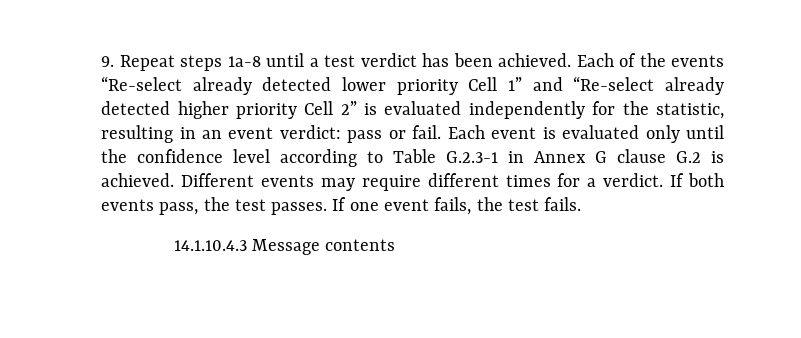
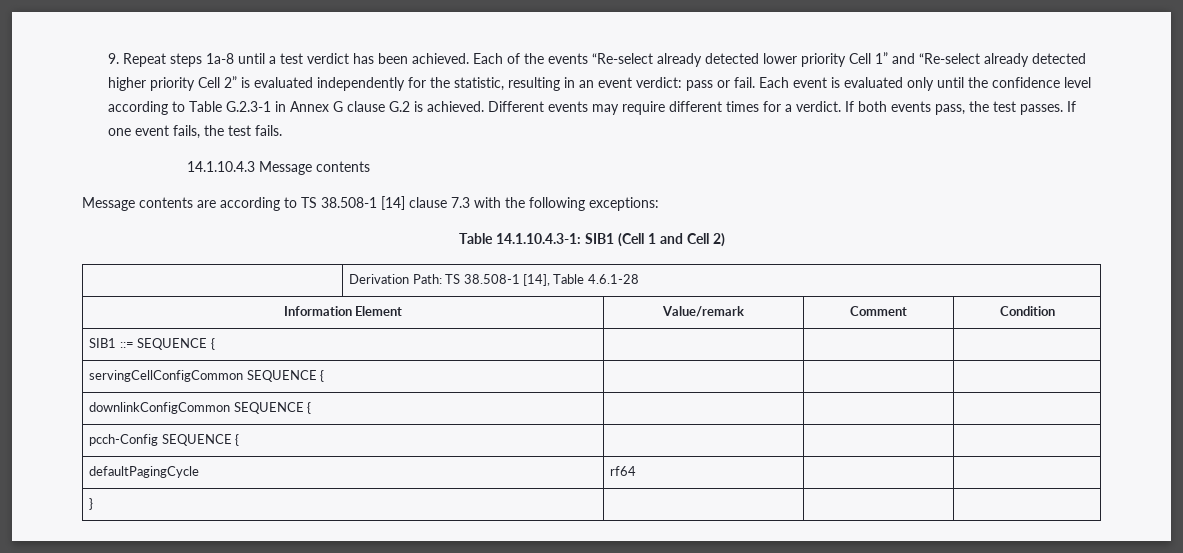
+ Message contents are according to TS 38.508-1 [14] clause 7.3 with the following exceptions:
+ Table 14.1.10.4.3-1: SIB1 (Cell 1 and Cell 2)
+ | Derivation Path: TS 38.508-1 [14], Table 4.6.1-28
+ Information Element | Value/remark | Comment | Condition
+ SIB1 ::= SEQUENCE { | | |
+ servingCellConfigCommon SEQUENCE { | | |
+ downlinkConfigCommon SEQUENCE { | | |
+ pcch-Config SEQUENCE { | | |
+ defaultPagingCycle | rf64 | |
+ } | | |

